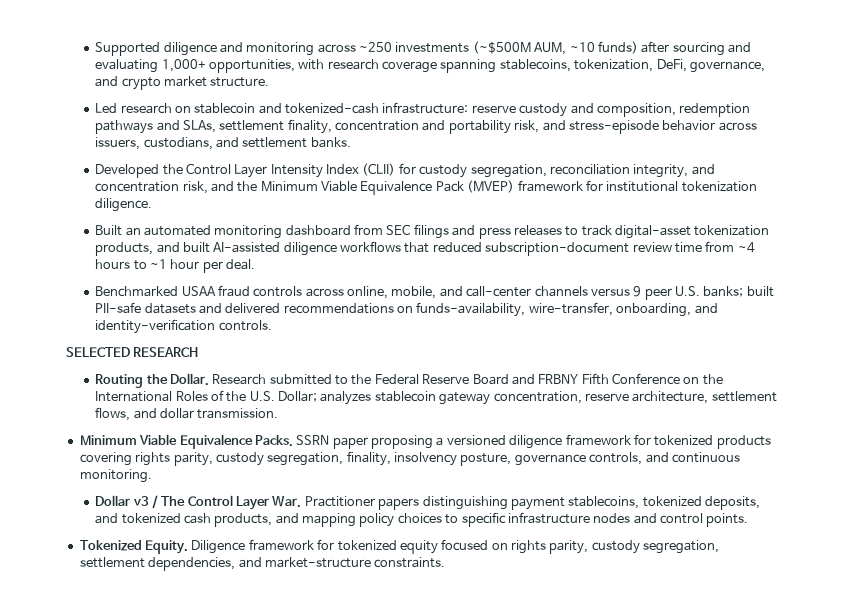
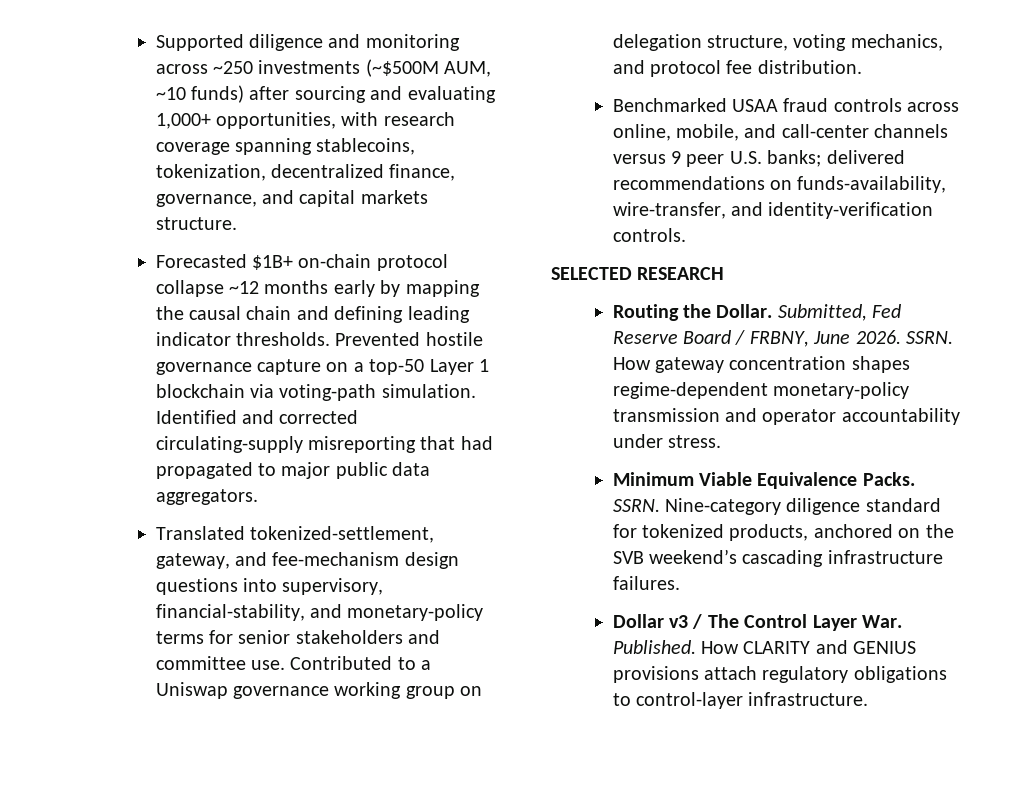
- Supported diligence and monitoring across ~250 investments (~$500M AUM, ~10 funds) after sourcing and evaluating 1,000+ opportunities, with research coverage spanning stablecoins, tokenization, DeFi, governance, and crypto market structure.
- Led research on stablecoin and tokenized-cash infrastructure: reserve custody and composition, redemption pathways and SLAs, settlement finality, concentration and portability risk, and stress-episode behavior across issuers, custodians, and settlement banks.
- Developed the Control Layer Intensity Index (CLII) for custody segregation, reconciliation integrity, and concentration risk, and the Minimum Viable Equivalence Pack (MVEP) framework for institutional tokenization diligence.
- Built an automated monitoring dashboard from SEC filings and press releases to track digital-asset tokenization products, and built AI-assisted diligence workflows that reduced subscription-document review time from ~4 hours to ~1 hour per deal.
+ Supported diligence and monitoring across ~250 investments (~$500M AUM, ~10 funds) after sourcing and evaluating 1,000+ opportunities, with research coverage spanning stablecoins, tokenization, decentralized finance, governance, and capital markets structure.
+ Forecasted $1B+ on-chain protocol collapse ~12 months early by mapping the causal chain and defining leading indicator thresholds. Prevented hostile governance capture on a top-50 Layer 1 blockchain via voting-path simulation. Identified and corrected circulating-supply misreporting that had propagated to major public data aggregators.
+ Translated tokenized-settlement, gateway, and fee-mechanism design questions into supervisory, financial-stability, and monetary-policy terms for senior stakeholders and committee use. Contributed to a Uniswap governance working group on delegation structure, voting mechanics, and protocol fee distribution.
- Benchmarked USAA fraud controls across online, mobile, and call-center channels versus 9 peer U.S. banks; built PII-safe datasets and delivered recommendations on funds-availability, wire-transfer, onboarding, and identity-verification controls.
+ Benchmarked USAA fraud controls across online, mobile, and call-center channels versus 9 peer U.S. banks; delivered recommendations on funds-availability, wire-transfer, and identity-verification controls.
- Research submitted to the Federal Reserve Board and FRBNY Fifth Conference on the International Roles of the U.S. Dollar; analyzes stablecoin gateway concentration, reserve architecture, settlement flows, and dollar transmission.
- Minimum Viable Equivalence Packs. SSRN paper proposing a versioned diligence framework for tokenized products covering rights parity, custody segregation, finality, insolvency posture, governance controls, and continuous monitoring.
+ Submitted, Fed Reserve Board / FRBNY, June 2026. SSRN. How gateway concentration shapes regime-dependent monetary-policy transmission and operator accountability under stress.
+ Minimum Viable Equivalence Packs. SSRN. Nine-category diligence standard for tokenized products, anchored on the SVB weekend’s cascading infrastructure failures.
- Dollar v3 / The Control Layer War. Practitioner papers distinguishing payment stablecoins, tokenized deposits, and tokenized cash products, and mapping policy choices to specific infrastructure nodes and control points.
- Tokenized Equity. Diligence framework for tokenized equity focused on rights parity, custody segregation, settlement dependencies, and market-structure constraints.
+ Dollar v3 / The Control Layer War. Published. How CLARITY and GENIUS provisions attach regulatory obligations to control-layer infrastructure.

